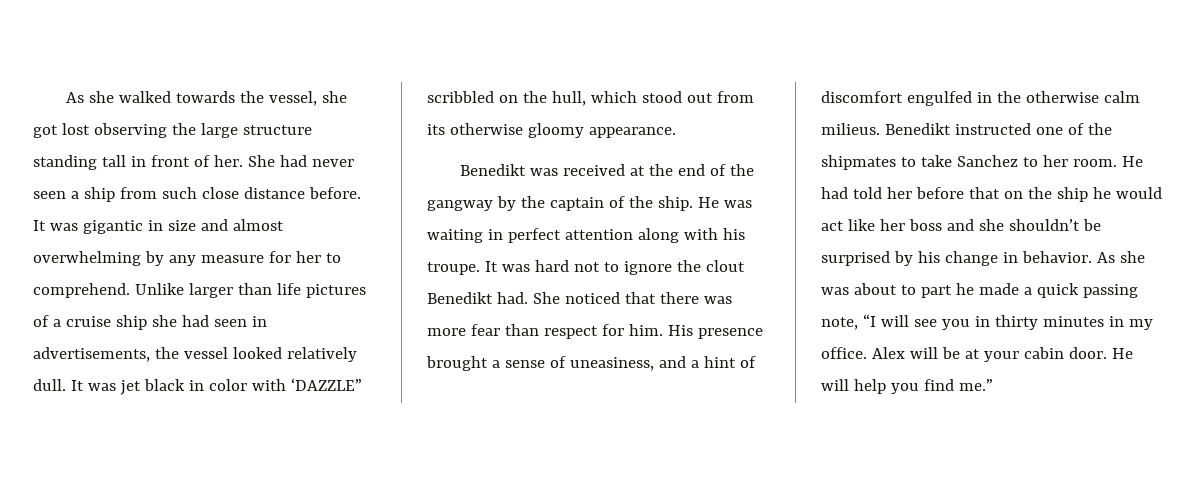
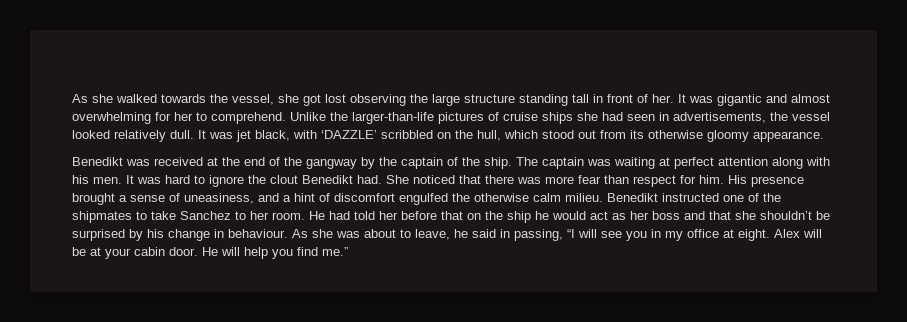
- She had never seen a ship from such close distance before.
- It was gigantic in size and almost overwhelming by any measure for her to comprehend.
+ It was gigantic and almost overwhelming for her to comprehend.
- Unlike larger than life pictures of a cruise ship she had seen in advertisements, the vessel looked relatively dull.
+ Unlike the larger-than-life pictures of cruise ships she had seen in advertisements, the vessel looked relatively dull.
- It was jet black in color with ‘DAZZLE” scribbled on the hull, which stood out from its otherwise gloomy appearance.
+ It was jet black, with ‘DAZZLE’ scribbled on the hull, which stood out from its otherwise gloomy appearance.
- He was waiting in perfect attention along with his troupe.
+ The captain was waiting at perfect attention along with his men.
- It was hard not to ignore the clout Benedikt had.
+ It was hard to ignore the clout Benedikt had.
- His presence brought a sense of uneasiness, and a hint of discomfort engulfed in the otherwise calm milieus.
+ His presence brought a sense of uneasiness, and a hint of discomfort engulfed the otherwise calm milieu.
- He had told her before that on the ship he would act like her boss and she shouldn’t be surprised by his change in behavior.
+ He had told her before that on the ship he would act as her boss and that she shouldn’t be surprised by his change in behaviour.
- As she was about to part he made a quick passing note, “I will see you in thirty minutes in my office.
+ As she was about to leave, he said in passing, “I will see you in my office at eight.

